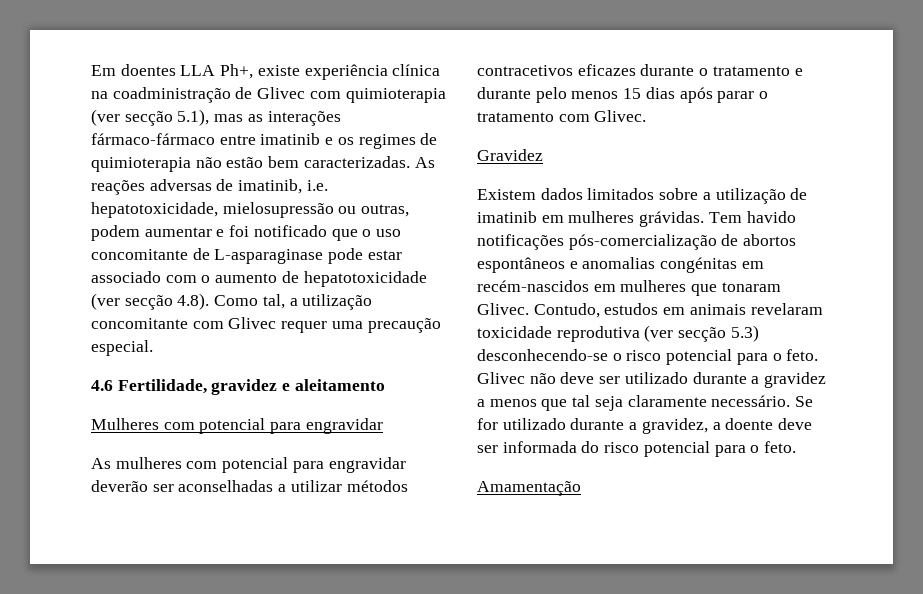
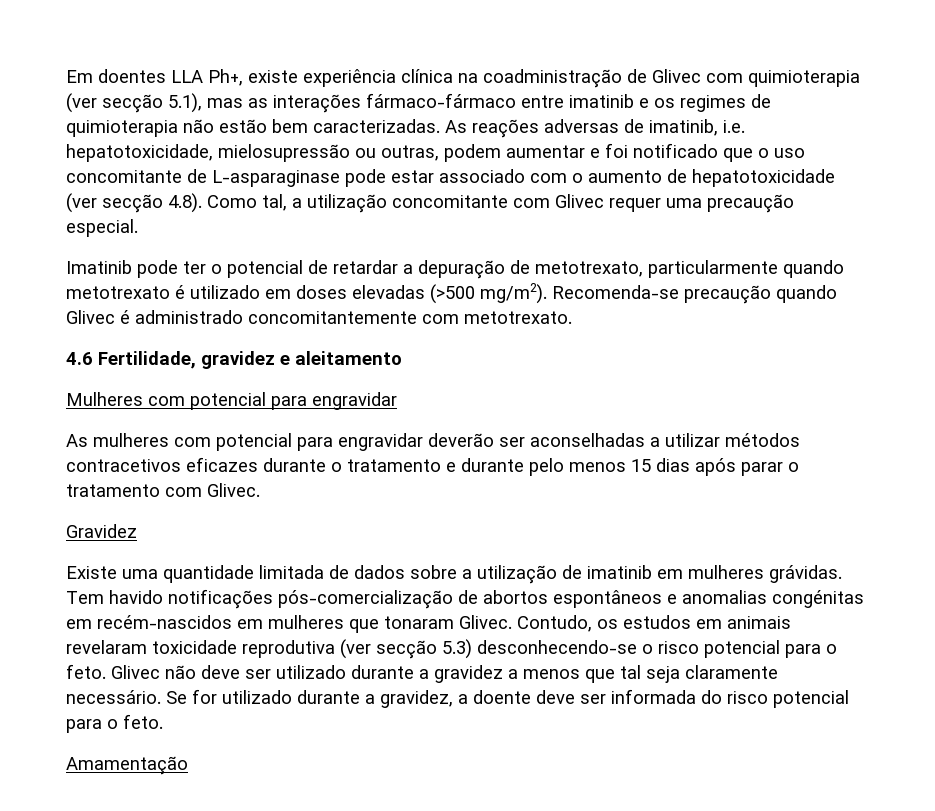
+ Imatinib pode ter o potencial de retardar a depuração de metotrexato, particularmente quando metotrexato é utilizado em doses elevadas (>500 mg/m2). Recomenda-se precaução quando Glivec é administrado concomitantemente com metotrexato.
- Existem dados limitados sobre a utilização de imatinib em mulheres grávidas.
+ Existe uma quantidade limitada de dados sobre a utilização de imatinib em mulheres grávidas.
- Contudo, estudos em animais revelaram toxicidade reprodutiva (ver secção 5.3) desconhecendo-se o risco potencial para o feto.
+ Contudo, os estudos em animais revelaram toxicidade reprodutiva (ver secção 5.3) desconhecendo-se o risco potencial para o feto.

